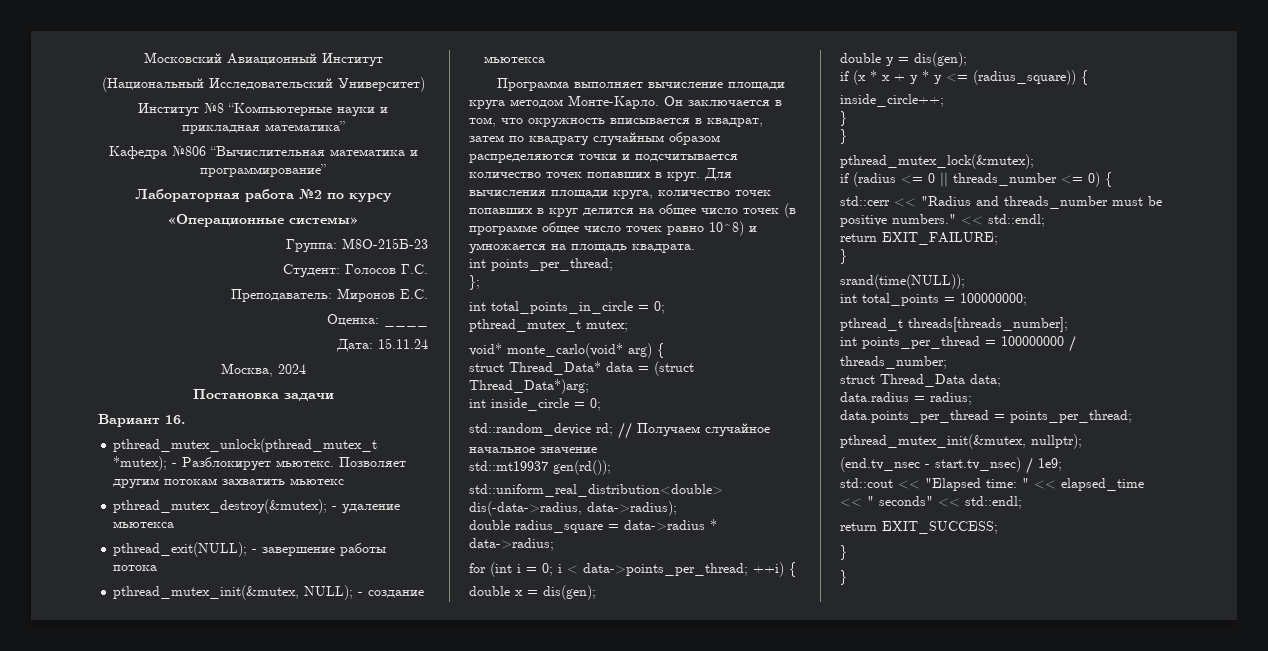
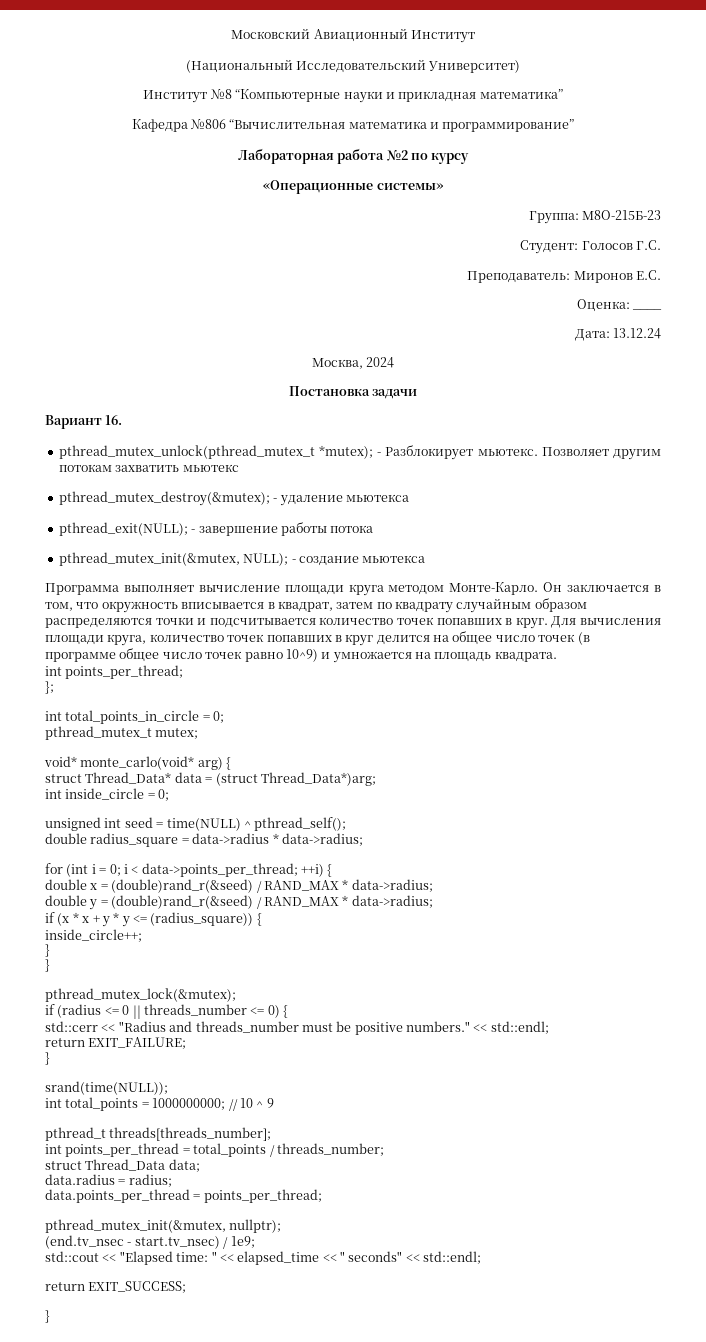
- Дата: 15.11.24
+ Дата: 13.12.24
- Для вычисления площади круга, количество точек попавших в круг делится на общее число точек (в программе общее число точек равно 10^8) и умножается на площадь квадрата.
+ Для вычисления площади круга, количество точек попавших в круг делится на общее число точек (в программе общее число точек равно 10^9) и умножается на площадь квадрата.
- std::random_device rd; // Получаем случайное начальное значение
- std::mt19937 gen(rd());
- std::uniform_real_distribution<double> dis(-data->radius, data->radius);
+ unsigned int seed = time(NULL) ^ pthread_self();
- double x = dis(gen);
- double y = dis(gen);
+ double x = (double)rand_r(&seed) / RAND_MAX * data->radius;
+ double y = (double)rand_r(&seed) / RAND_MAX * data->radius;
- int total_points = 100000000;
+ int total_points = 1000000000; // 10 ^ 9
- int points_per_thread = 100000000 / threads_number;
+ int points_per_thread = total_points / threads_number;
  return EXIT_SUCCESS;
- }

